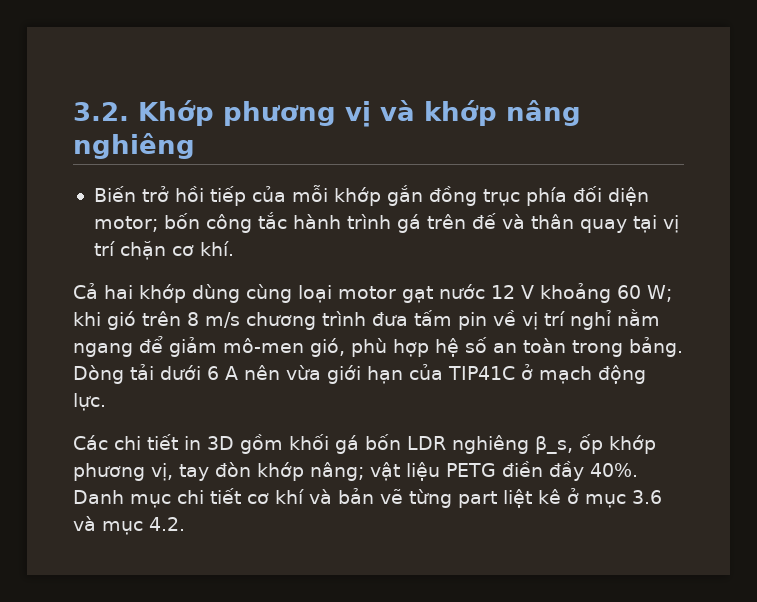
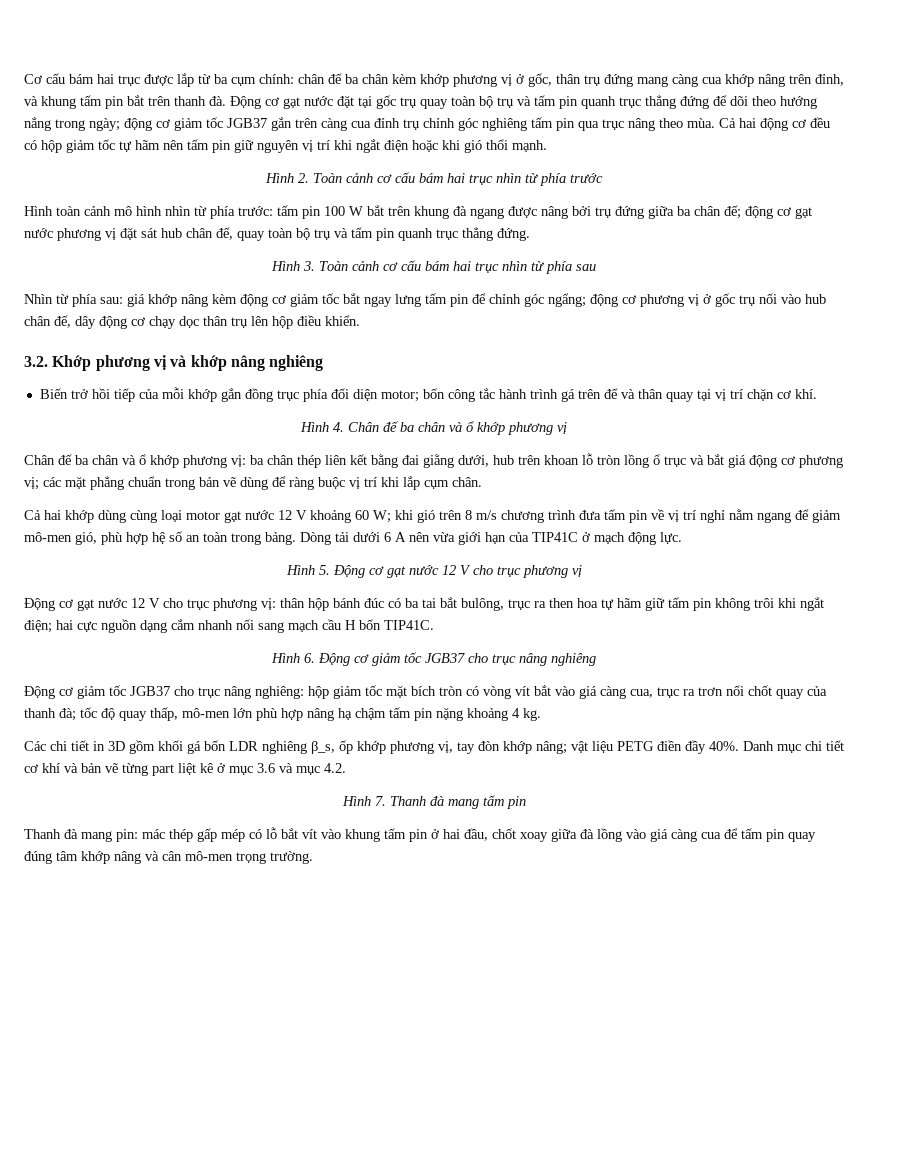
+ Cơ cấu bám hai trục được lắp từ ba cụm chính: chân đế ba chân kèm khớp phương vị ở gốc, thân trụ đứng mang càng cua khớp nâng trên đỉnh, và khung tấm pin bắt trên thanh đà. Động cơ gạt nước đặt tại gốc trụ quay toàn bộ trụ và tấm pin quanh trục thẳng đứng để dõi theo hướng nắng trong ngày; động cơ giảm tốc JGB37 gắn trên càng cua đỉnh trụ chỉnh góc nghiêng tấm pin qua trục nâng theo mùa. Cả hai động cơ đều có hộp giảm tốc tự hãm nên tấm pin giữ nguyên vị trí khi ngắt điện hoặc khi gió thổi mạnh.
+ Hình 2. Toàn cảnh cơ cấu bám hai trục nhìn từ phía trước
+ Hình toàn cảnh mô hình nhìn từ phía trước: tấm pin 100 W bắt trên khung đà ngang được nâng bởi trụ đứng giữa ba chân đế; động cơ gạt nước phương vị đặt sát hub chân đế, quay toàn bộ trụ và tấm pin quanh trục thẳng đứng.
+ Hình 3. Toàn cảnh cơ cấu bám hai trục nhìn từ phía sau
+ Nhìn từ phía sau: giá khớp nâng kèm động cơ giảm tốc bắt ngay lưng tấm pin để chỉnh góc ngẩng; động cơ phương vị ở gốc trụ nối vào hub chân đế, dây động cơ chạy dọc thân trụ lên hộp điều khiển.
+ Hình 4. Chân đế ba chân và ổ khớp phương vị
+ Chân đế ba chân và ổ khớp phương vị: ba chân thép liên kết bằng đai giằng dưới, hub trên khoan lỗ tròn lồng ổ trục và bắt giá động cơ phương vị; các mặt phẳng chuẩn trong bản vẽ dùng để ràng buộc vị trí khi lắp cụm chân.
+ Hình 5. Động cơ gạt nước 12 V cho trục phương vị
+ Động cơ gạt nước 12 V cho trục phương vị: thân hộp bánh đúc có ba tai bắt bulông, trục ra then hoa tự hãm giữ tấm pin không trôi khi ngắt điện; hai cực nguồn dạng cắm nhanh nối sang mạch cầu H bốn TIP41C.
+ Hình 6. Động cơ giảm tốc JGB37 cho trục nâng nghiêng
+ Động cơ giảm tốc JGB37 cho trục nâng nghiêng: hộp giảm tốc mặt bích tròn có vòng vít bắt vào giá càng cua, trục ra trơn nối chốt quay của thanh đà; tốc độ quay thấp, mô-men lớn phù hợp nâng hạ chậm tấm pin nặng khoảng 4 kg.
+ Hình 7. Thanh đà mang tấm pin
+ Thanh đà mang pin: mác thép gấp mép có lỗ bắt vít vào khung tấm pin ở hai đầu, chốt xoay giữa đà lồng vào giá càng cua để tấm pin quay đúng tâm khớp nâng và cân mô-men trọng trường.

